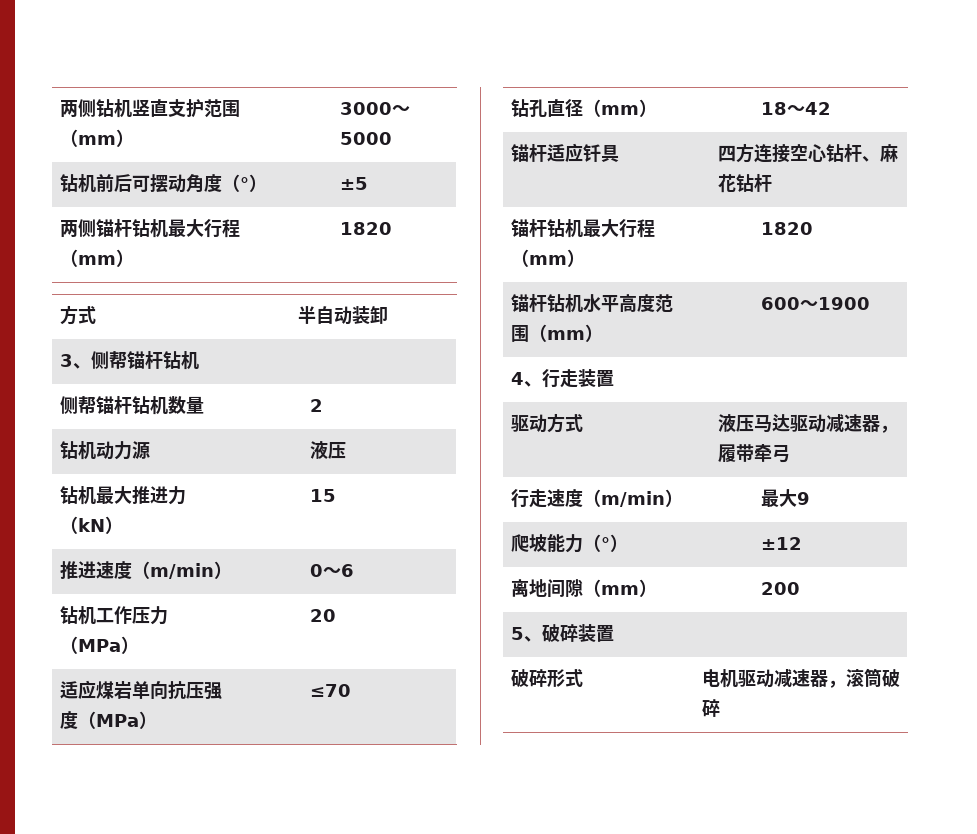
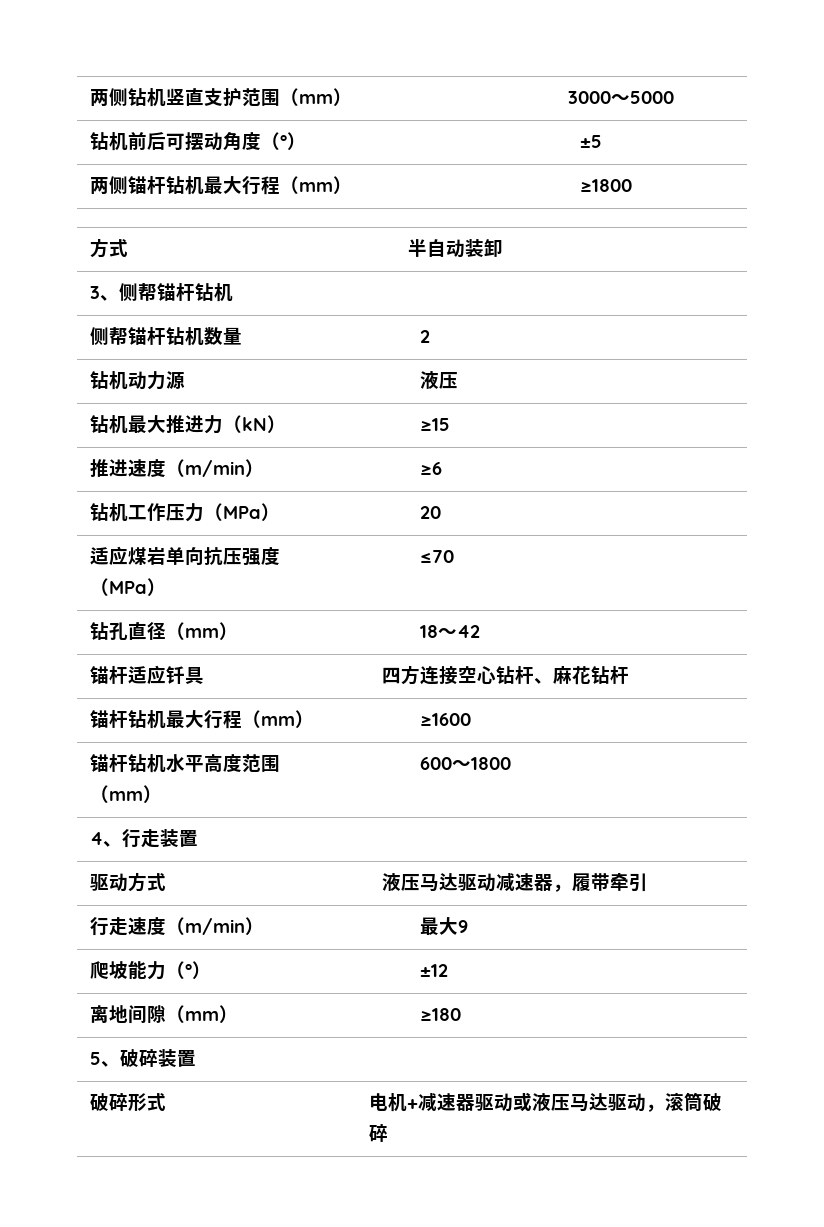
- 两侧锚杆钻机最大行程（mm） | 1820
+ 两侧锚杆钻机最大行程（mm） | ≥1800
- 钻机最大推进力（kN） | 15
+ 钻机最大推进力（kN） | ≥15
- 推进速度（m/min） | 0～6
+ 推进速度（m/min） | ≥6
  锚杆适应钎具 | 四方连接空心钻杆、麻花钻杆
- 锚杆钻机最大行程（mm） | 1820
+ 锚杆钻机最大行程（mm） | ≥1600
- 锚杆钻机水平高度范围（mm） | 600～1900
+ 锚杆钻机水平高度范围（mm） | 600～1800
- 驱动方式 | 液压马达驱动减速器，履带牵弓
+ 驱动方式 | 液压马达驱动减速器，履带牵引
- 离地间隙（mm） | 200
+ 离地间隙（mm） | ≥180
- 破碎形式 | 电机驱动减速器，滚筒破碎
+ 破碎形式 | 电机+减速器驱动或液压马达驱动，滚筒破碎

